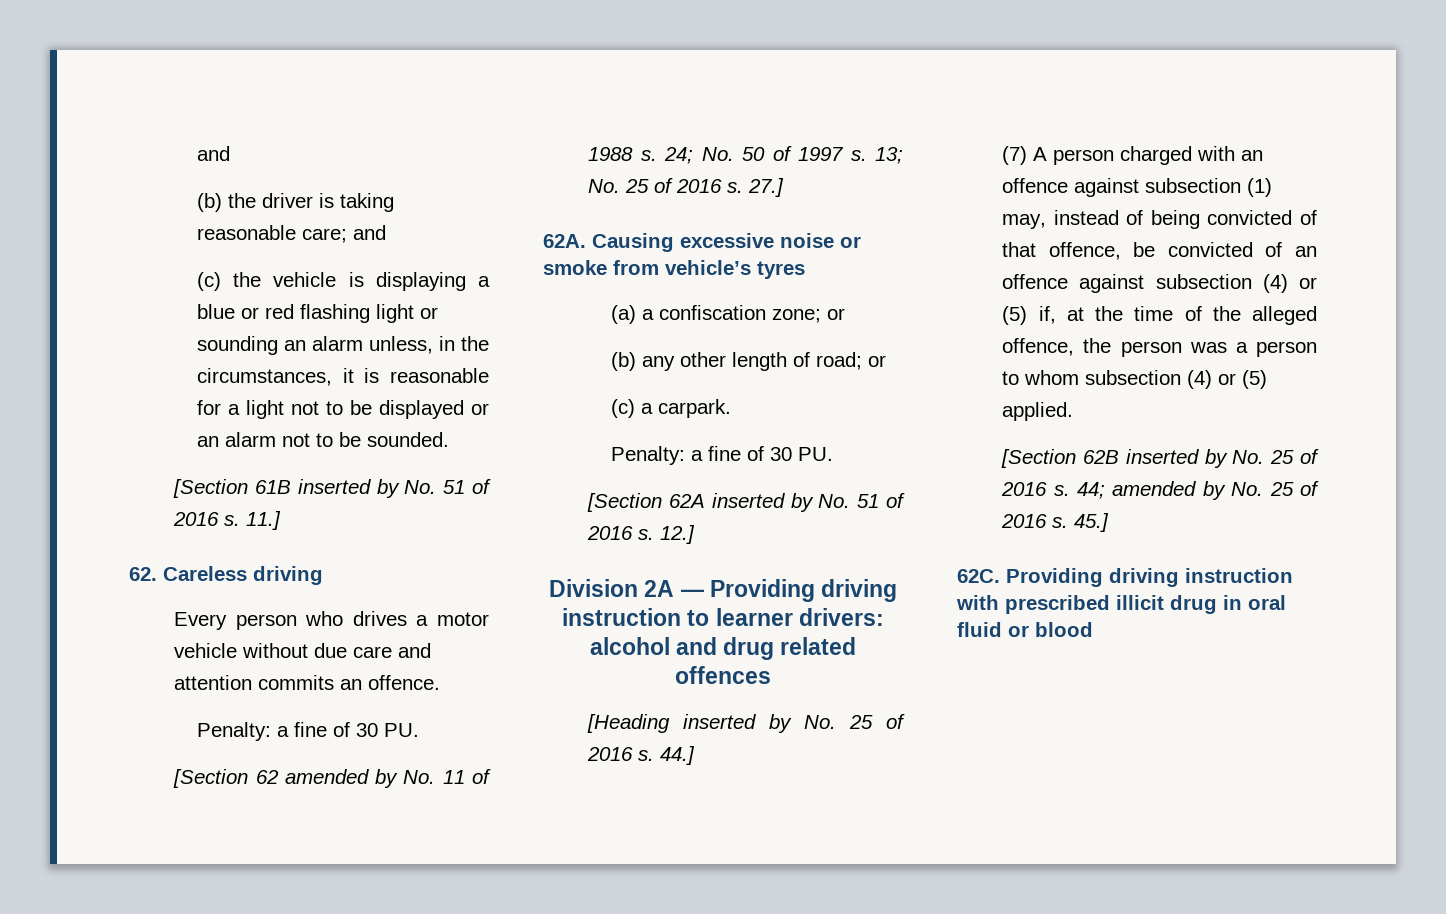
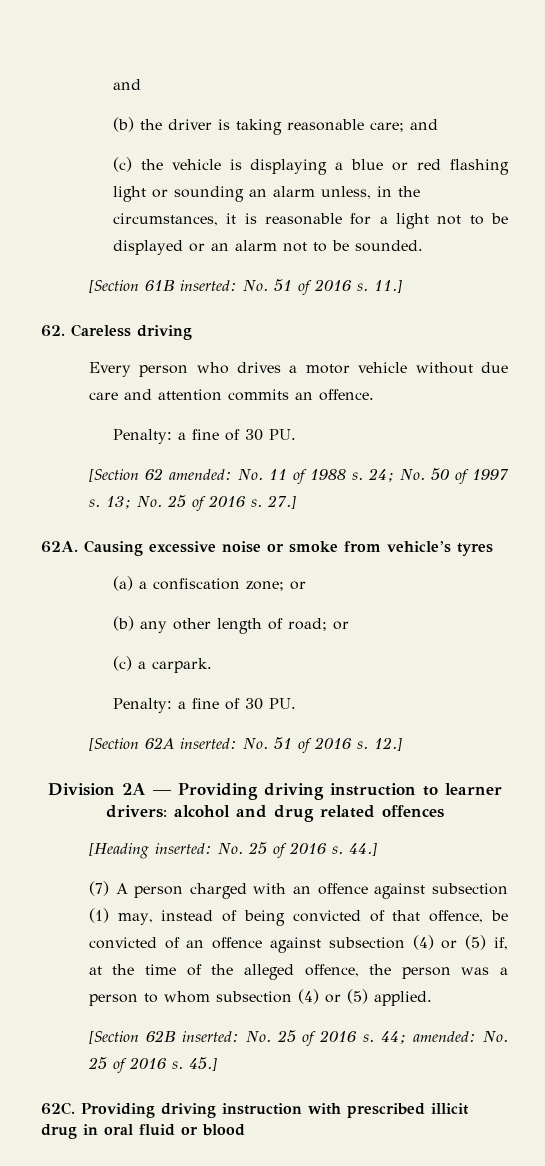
- [Section 61B inserted by No. 51 of 2016 s.
+ [Section 61B inserted: No. 51 of 2016 s.
- [Section 62 amended by No. 11 of 1988 s.
+ [Section 62 amended: No. 11 of 1988 s.
- [Section 62A inserted by No. 51 of 2016 s.
+ [Section 62A inserted: No. 51 of 2016 s.
- [Heading inserted by No. 25 of 2016 s.
+ [Heading inserted: No. 25 of 2016 s.
- [Section 62B inserted by No. 25 of 2016 s.
+ [Section 62B inserted: No. 25 of 2016 s.
- 44; amended by No. 25 of 2016 s.
+ 44; amended: No. 25 of 2016 s.

